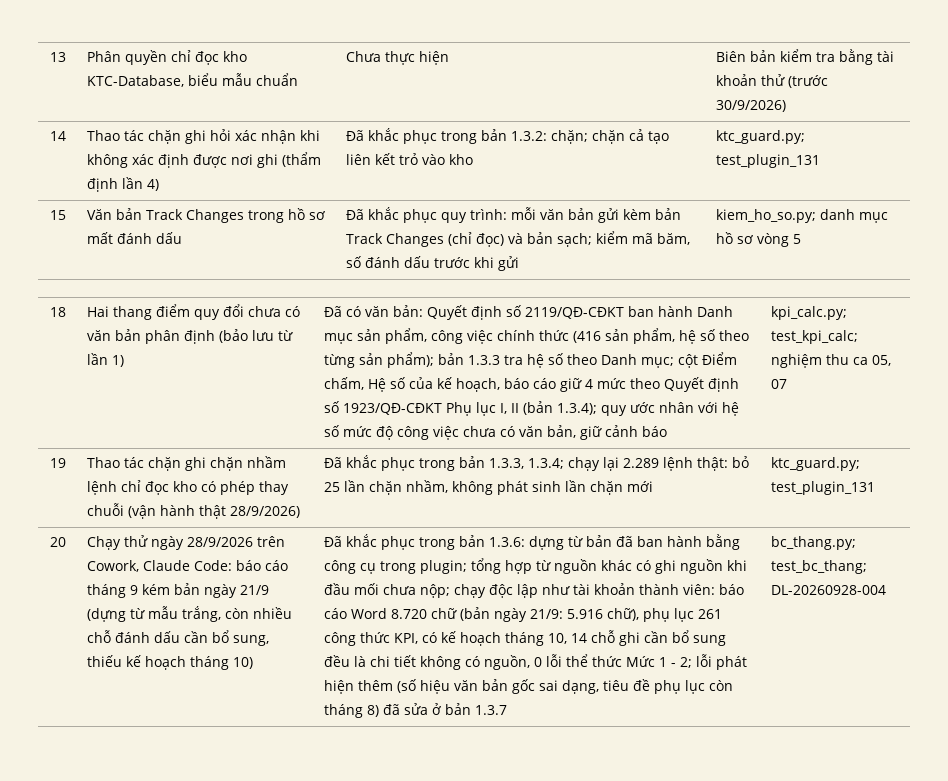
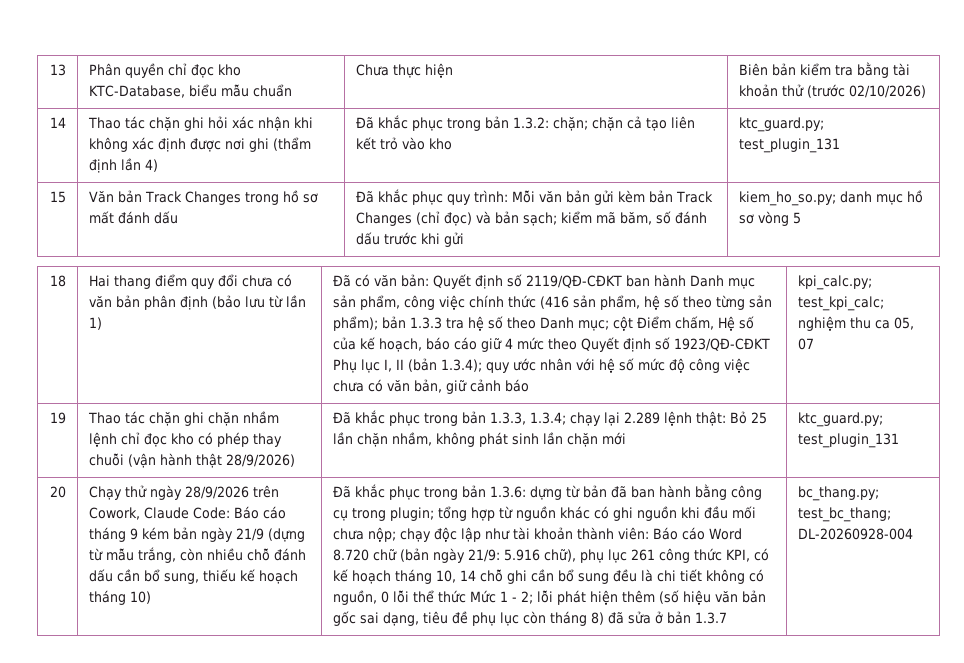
- 13 | Phân quyền chỉ đọc kho KTC-Database, biểu mẫu chuẩn | Chưa thực hiện | Biên bản kiểm tra bằng tài khoản thử (trước 30/9/2026)
+ 13 | Phân quyền chỉ đọc kho KTC-Database, biểu mẫu chuẩn | Chưa thực hiện | Biên bản kiểm tra bằng tài khoản thử (trước 02/10/2026)
- Đã khắc phục quy trình: mỗi văn bản gửi kèm bản Track Changes (chỉ đọc) và bản sạch; kiểm mã băm, số đánh dấu trước khi gửi
+ Đã khắc phục quy trình: Mỗi văn bản gửi kèm bản Track Changes (chỉ đọc) và bản sạch; kiểm mã băm, số đánh dấu trước khi gửi
- Đã khắc phục trong bản 1.3.3, 1.3.4; chạy lại 2.289 lệnh thật: bỏ 25 lần chặn nhầm, không phát sinh lần chặn mới
+ Đã khắc phục trong bản 1.3.3, 1.3.4; chạy lại 2.289 lệnh thật: Bỏ 25 lần chặn nhầm, không phát sinh lần chặn mới
- Chạy thử ngày 28/9/2026 trên Cowork, Claude Code: báo cáo tháng 9 kém bản ngày 21/9 (dựng từ mẫu trắng, còn nhiều chỗ đánh dấu cần bổ sung, thiếu kế hoạch tháng 10)
+ Chạy thử ngày 28/9/2026 trên Cowork, Claude Code: Báo cáo tháng 9 kém bản ngày 21/9 (dựng từ mẫu trắng, còn nhiều chỗ đánh dấu cần bổ sung, thiếu kế hoạch tháng 10)
- báo cáo Word 8.720 chữ (bản ngày 21/9:
+ Báo cáo Word 8.720 chữ (bản ngày 21/9:

